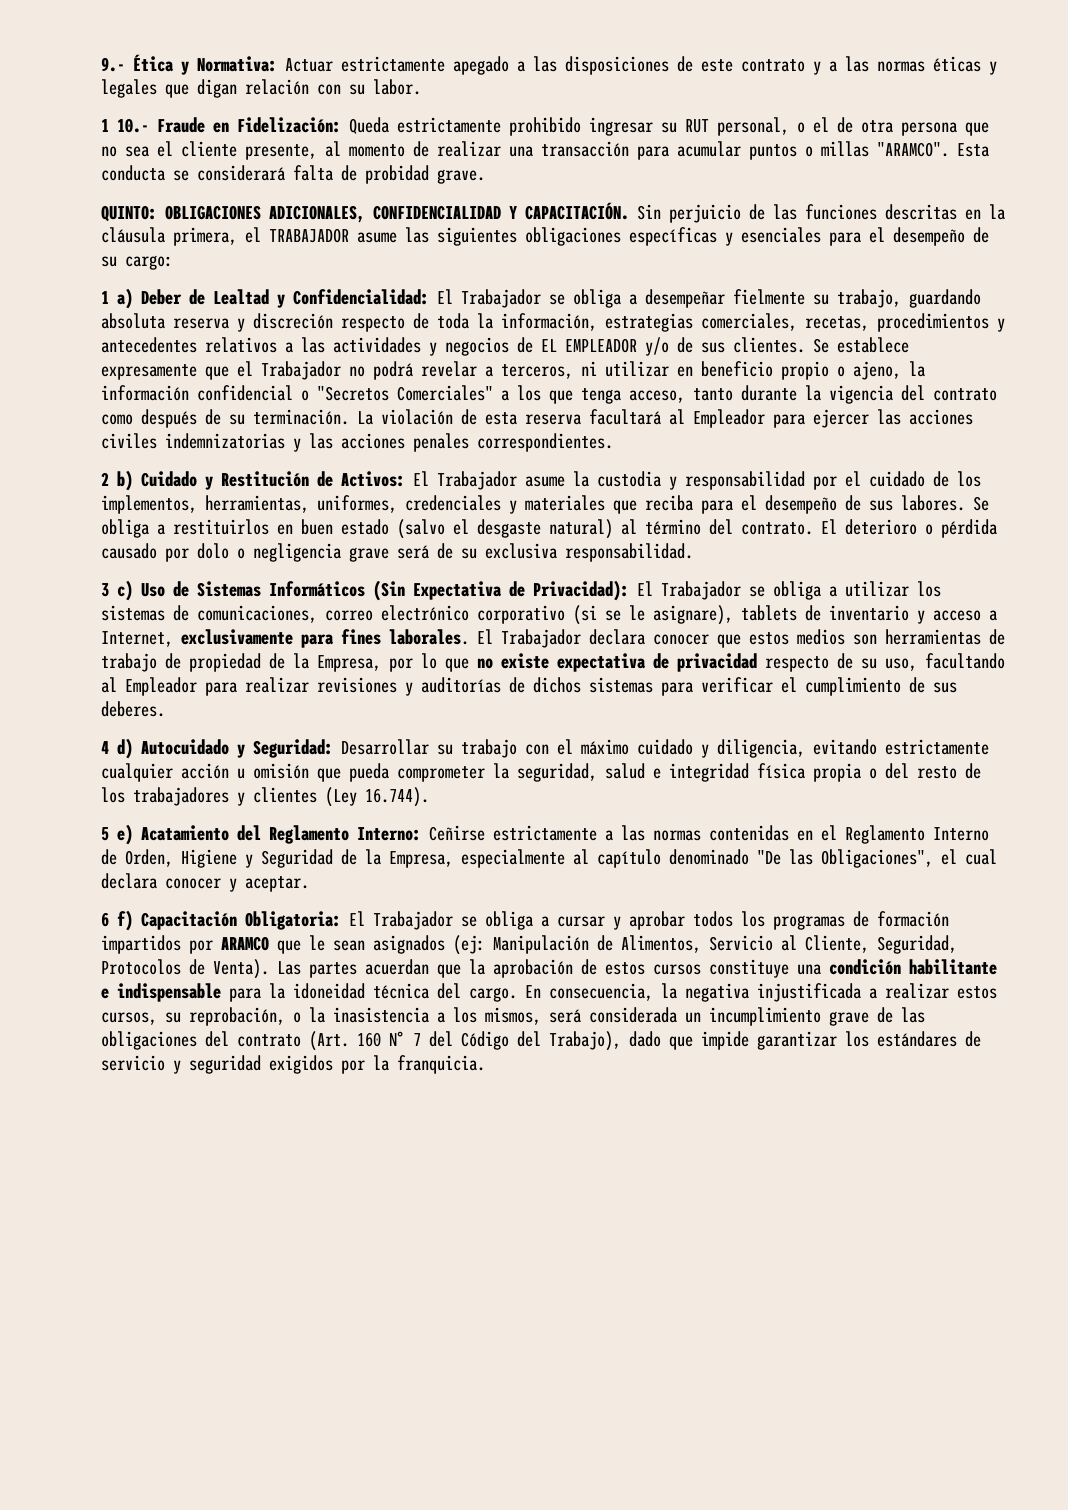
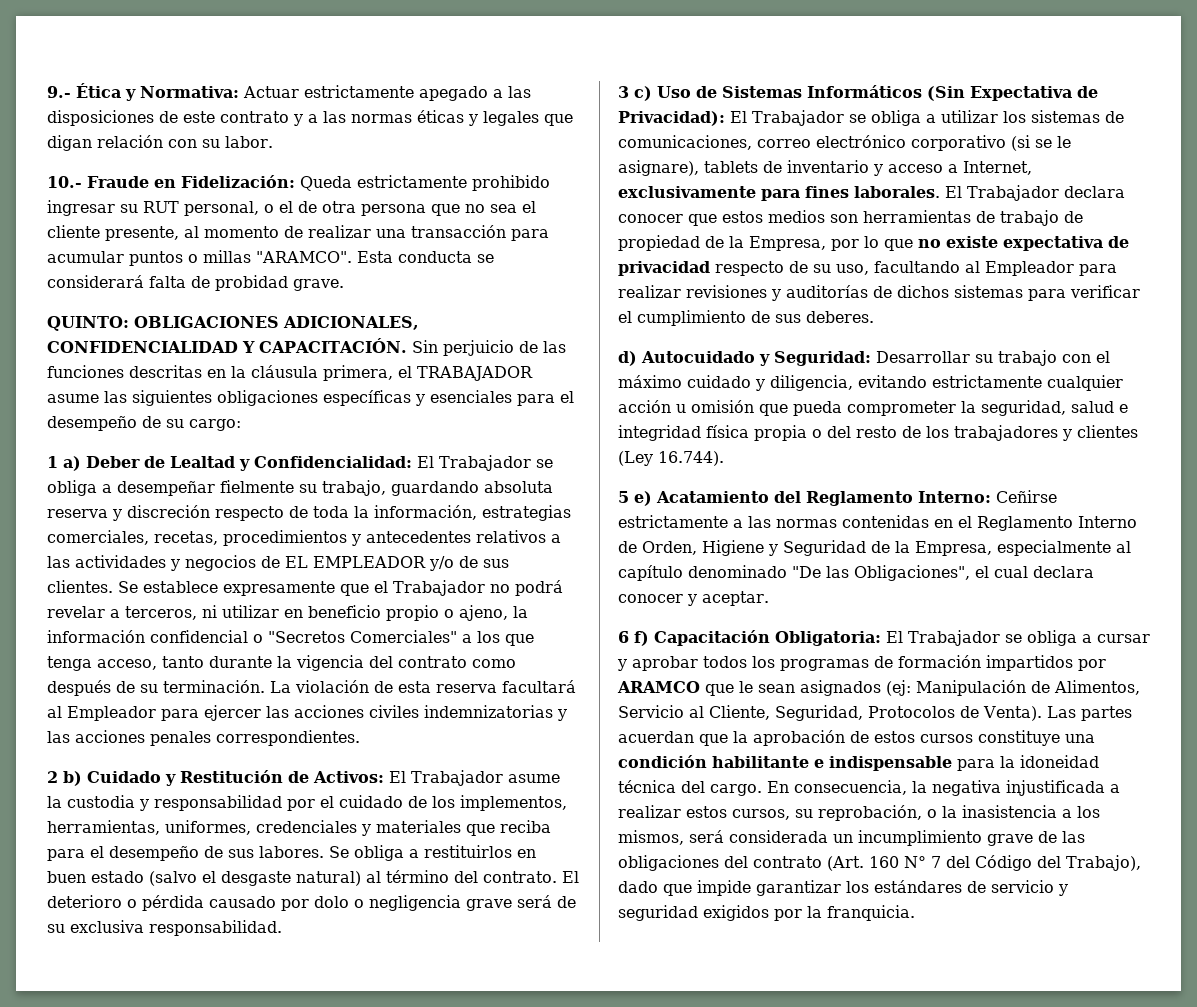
- 1 10.- Fraude en Fidelización: Queda estrictamente prohibido ingresar su RUT personal, o el de otra persona que no sea el cliente presente, al momento de realizar una transacción para acumular puntos o millas "ARAMCO".
+ 10.- Fraude en Fidelización: Queda estrictamente prohibido ingresar su RUT personal, o el de otra persona que no sea el cliente presente, al momento de realizar una transacción para acumular puntos o millas "ARAMCO".
- 4 d) Autocuidado y Seguridad: Desarrollar su trabajo con el máximo cuidado y diligencia, evitando estrictamente cualquier acción u omisión que pueda comprometer la seguridad, salud e integridad física propia o del resto de los trabajadores y clientes (Ley 16.744).
+ d) Autocuidado y Seguridad: Desarrollar su trabajo con el máximo cuidado y diligencia, evitando estrictamente cualquier acción u omisión que pueda comprometer la seguridad, salud e integridad física propia o del resto de los trabajadores y clientes (Ley 16.744).

